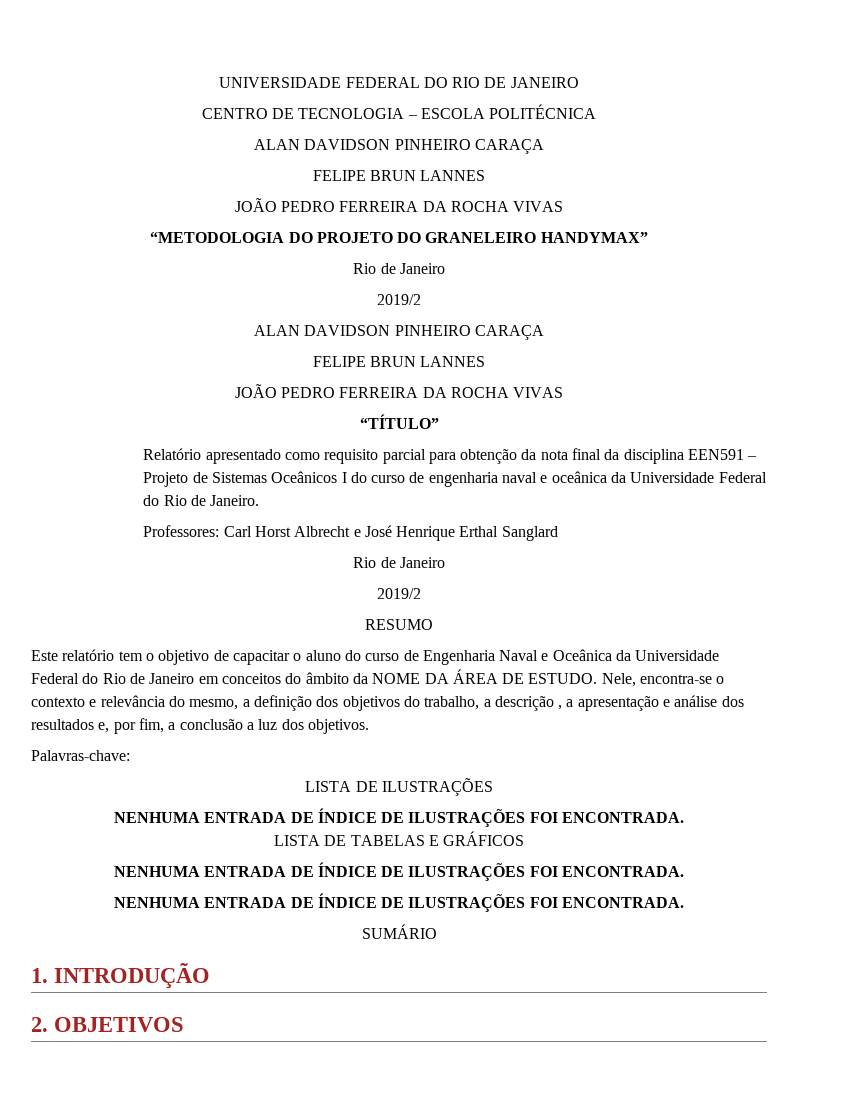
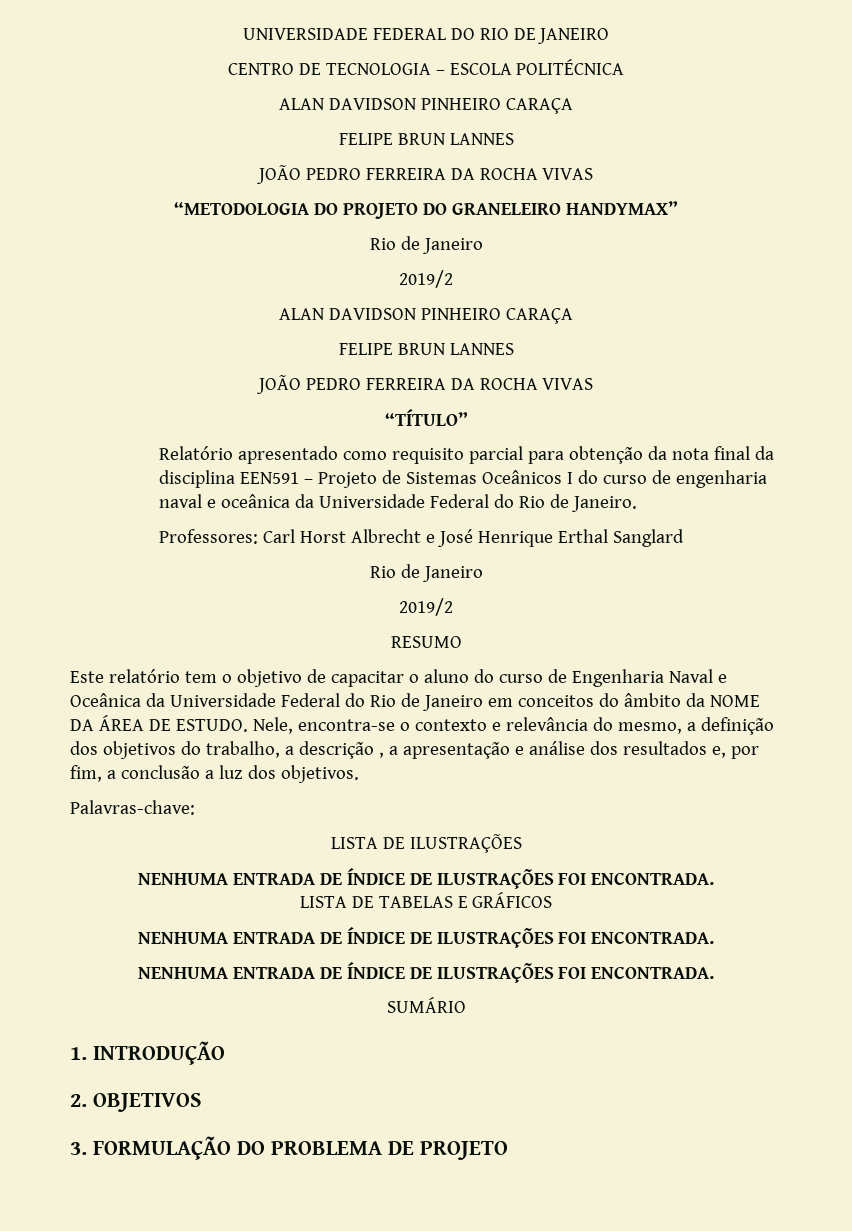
+ 3. FORMULAÇÃO DO PROBLEMA DE PROJETO

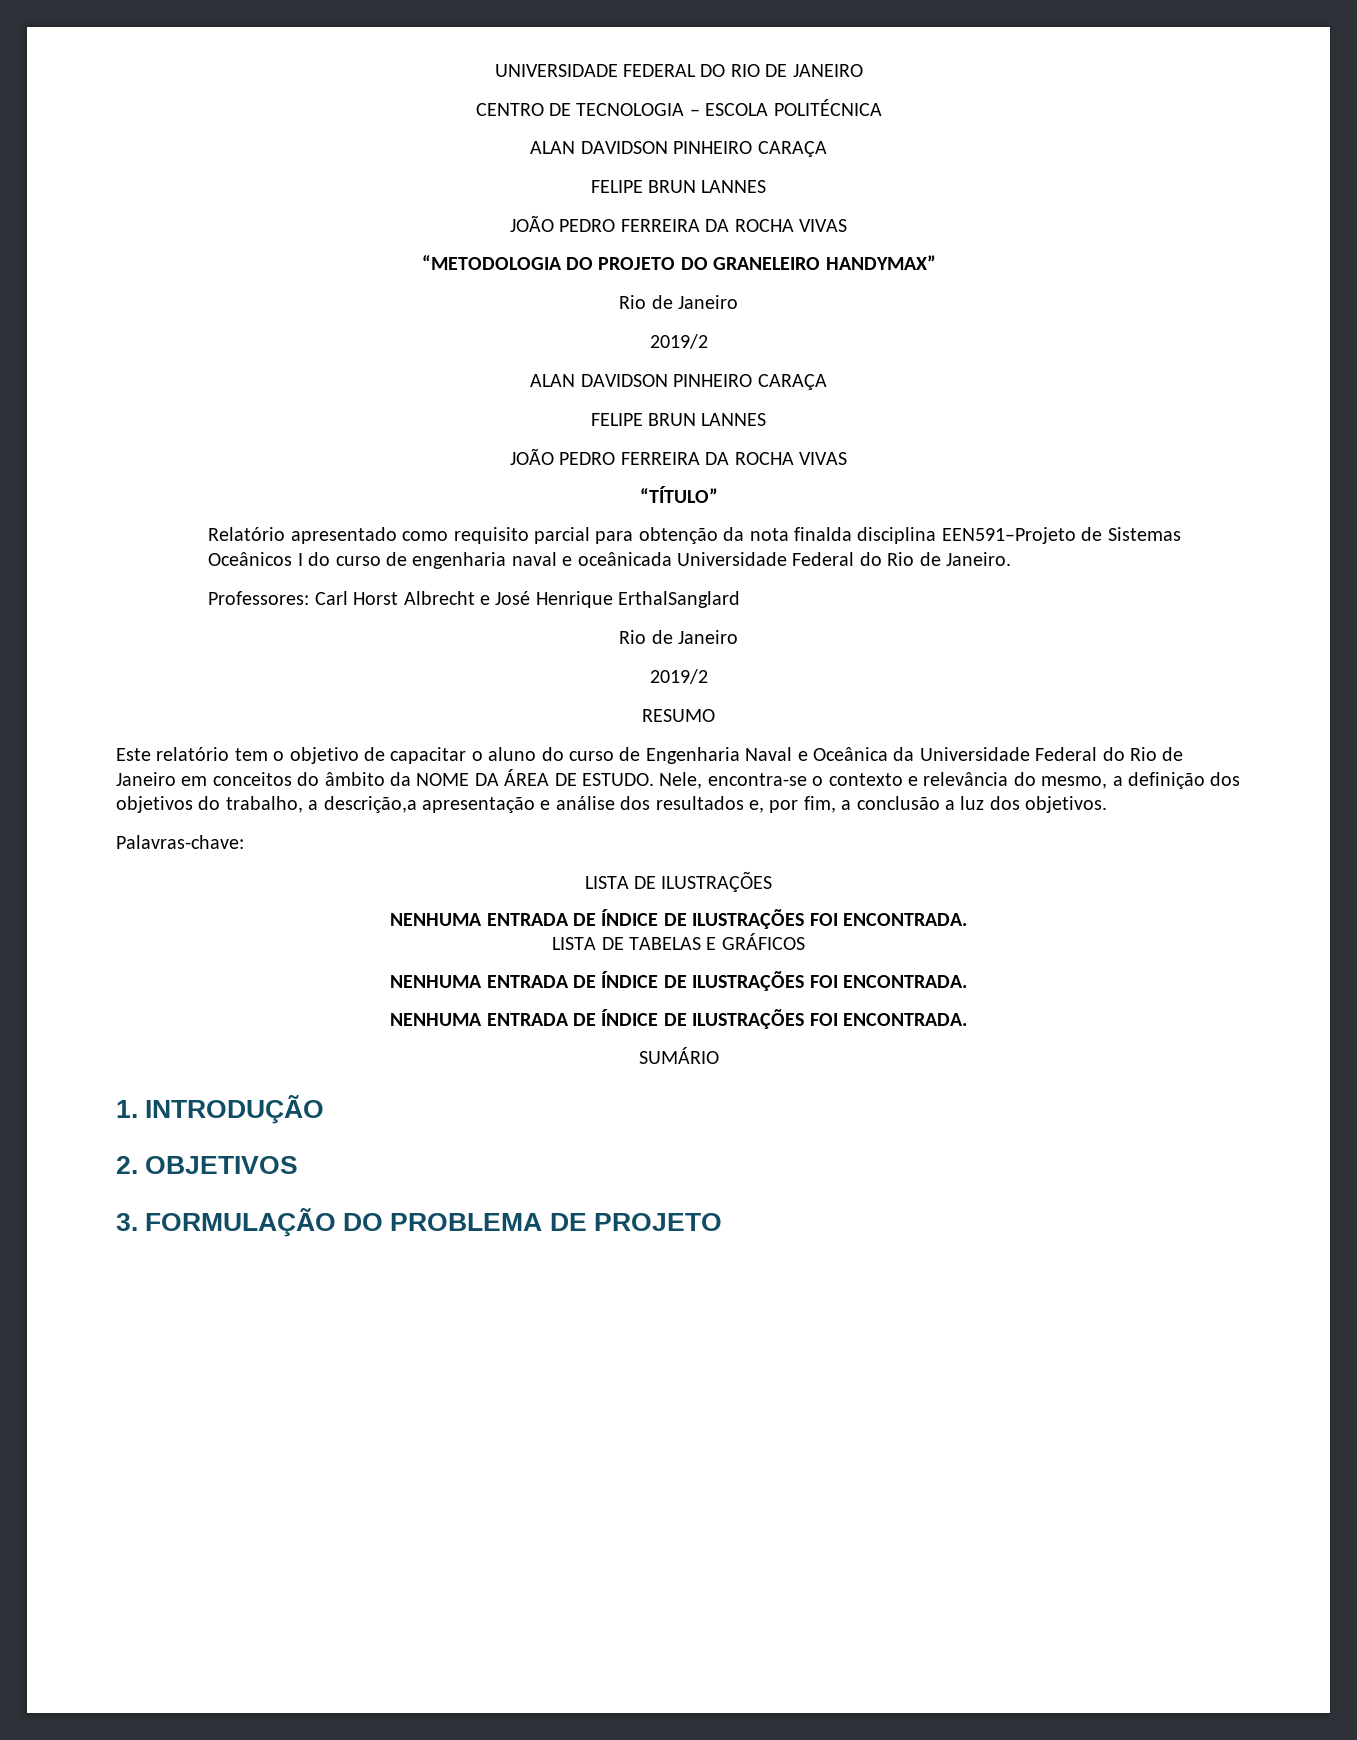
- Relatório apresentado como requisito parcial para obtenção da nota final da disciplina EEN591 – Projeto de Sistemas Oceânicos I do curso de engenharia naval e oceânica da Universidade Federal do Rio de Janeiro.
+ Relatório apresentado como requisito parcial para obtenção da nota finalda disciplina EEN591–Projeto de Sistemas Oceânicos I do curso de engenharia naval e oceânicada Universidade Federal do Rio de Janeiro.
- Professores: Carl Horst Albrecht e José Henrique Erthal Sanglard
+ Professores: Carl Horst Albrecht e José Henrique ErthalSanglard
- Nele, encontra-se o contexto e relevância do mesmo, a definição dos objetivos do trabalho, a descrição , a apresentação e análise dos resultados e, por fim, a conclusão a luz dos objetivos.
+ Nele, encontra-se o contexto e relevância do mesmo, a definição dos objetivos do trabalho, a descrição,a apresentação e análise dos resultados e, por fim, a conclusão a luz dos objetivos.

